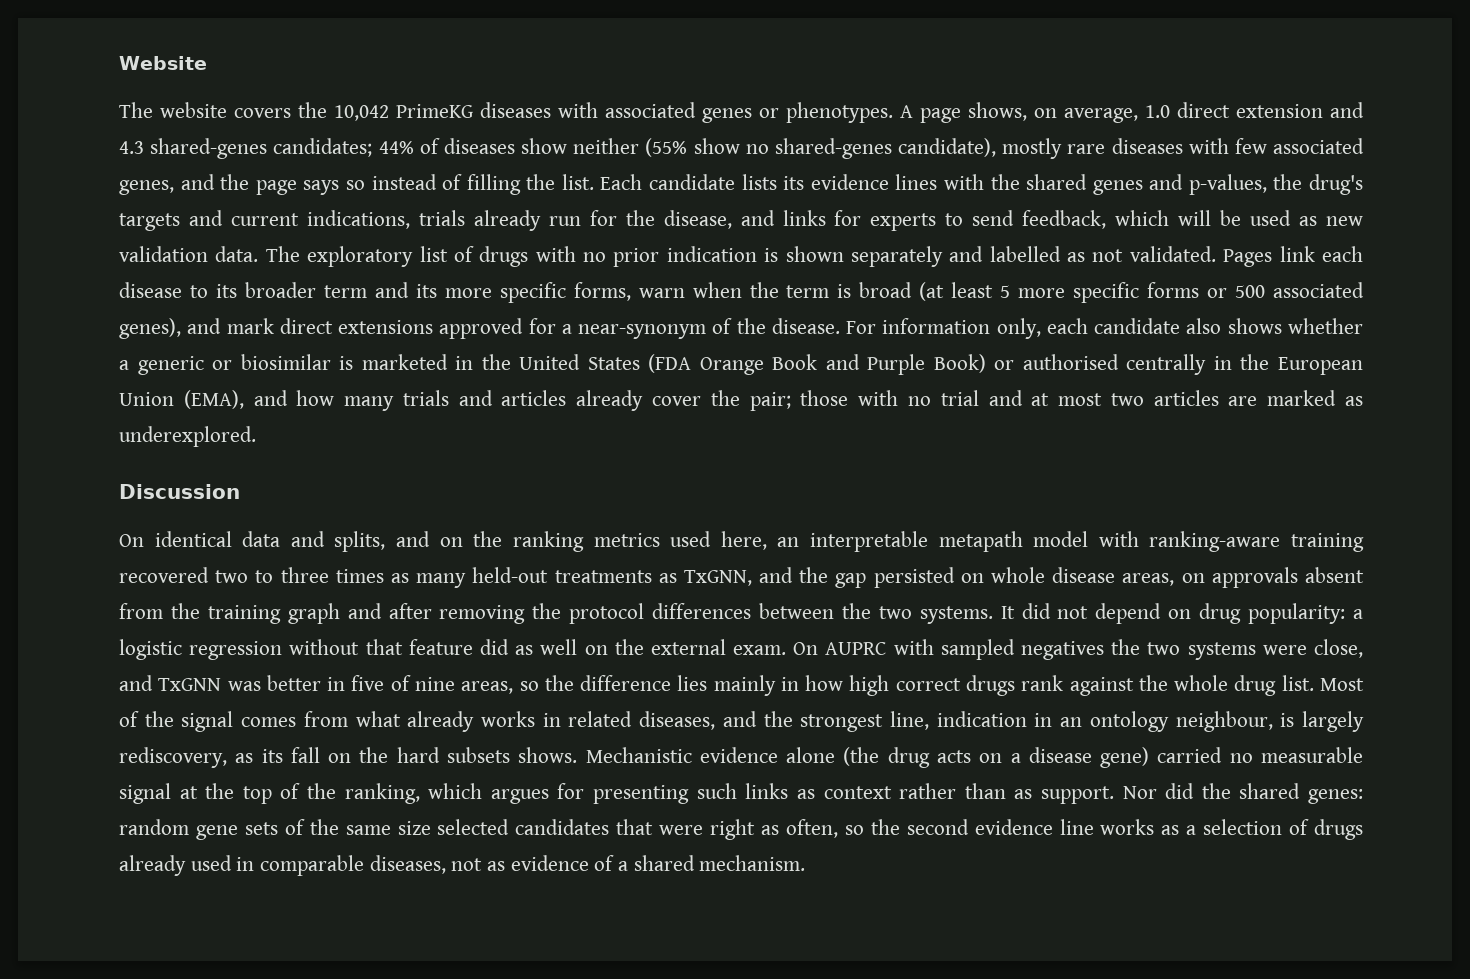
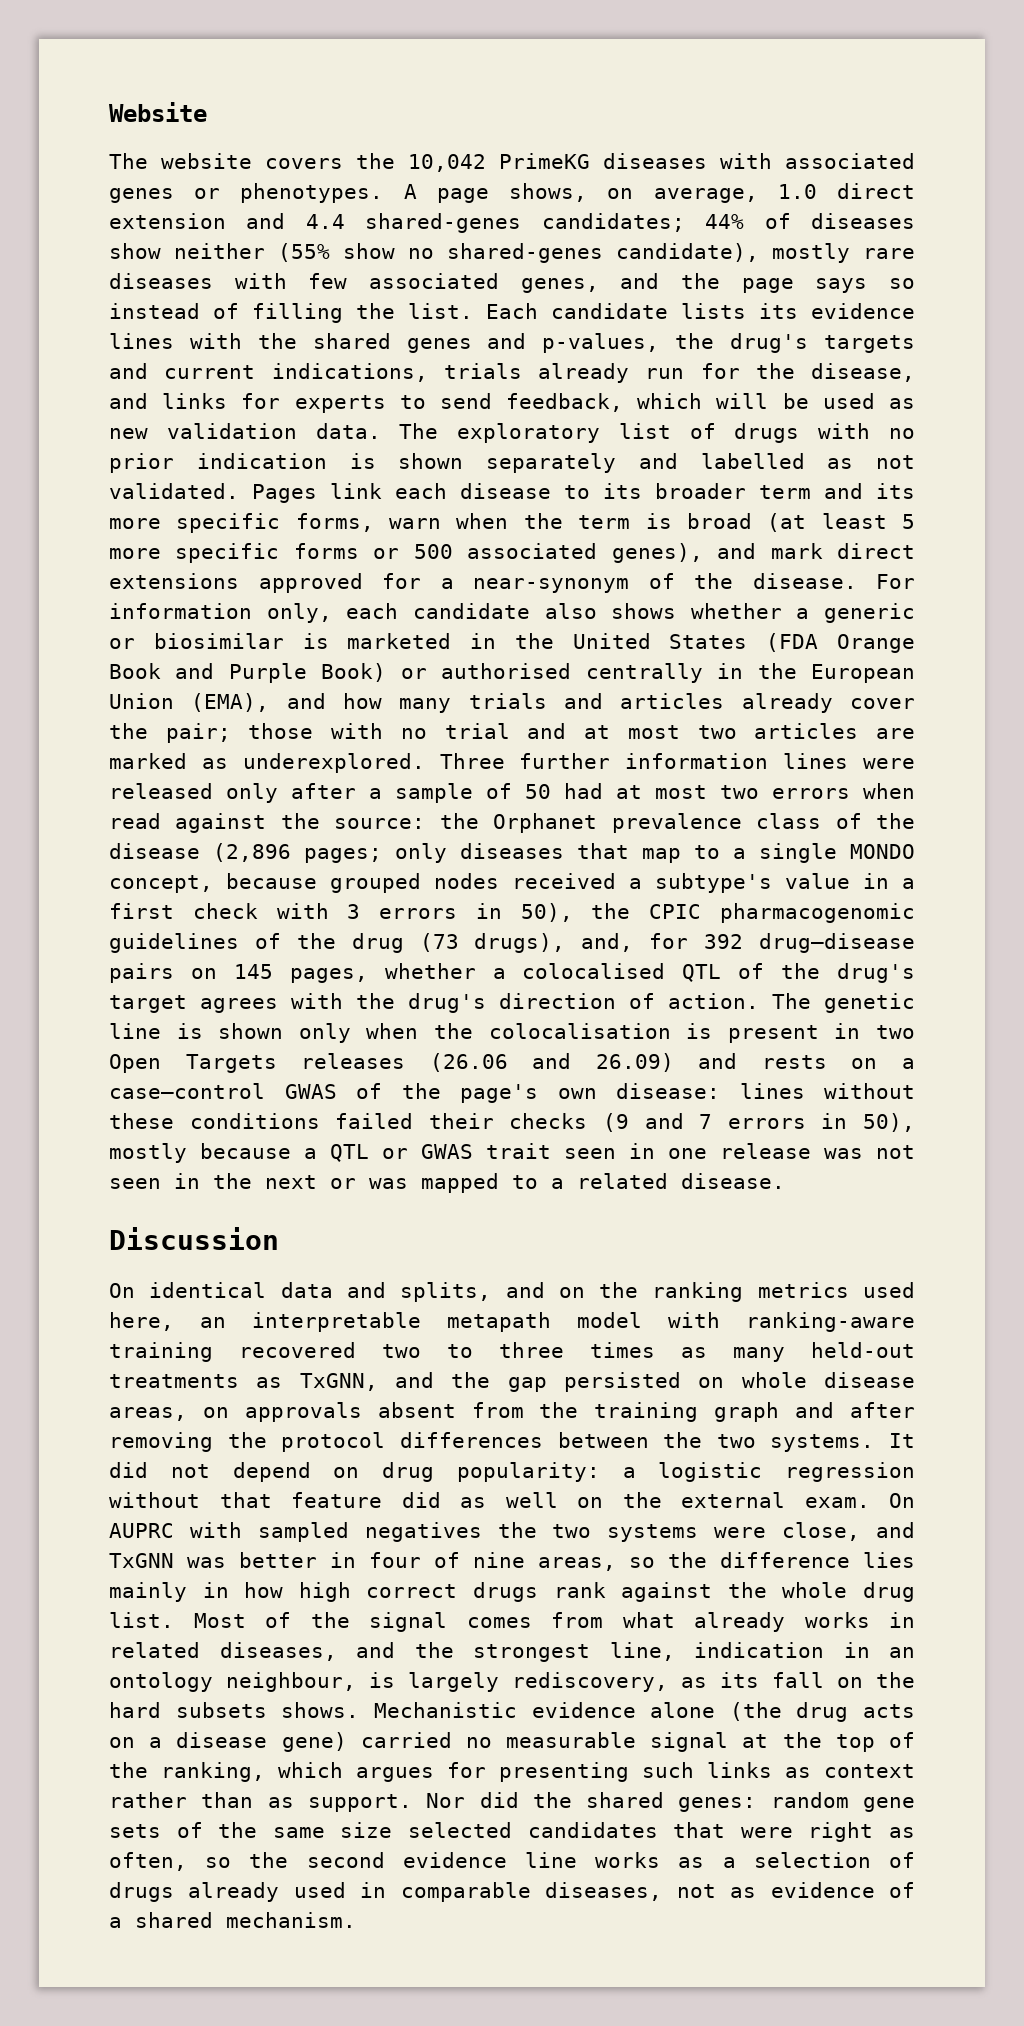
- A page shows, on average, 1.0 direct extension and 4.3 shared-genes candidates; 44% of diseases show neither (55% show no shared-genes candidate), mostly rare diseases with few associated genes, and the page says so instead of filling the list.
+ A page shows, on average, 1.0 direct extension and 4.4 shared-genes candidates; 44% of diseases show neither (55% show no shared-genes candidate), mostly rare diseases with few associated genes, and the page says so instead of filling the list.
+ Three further information lines were released only after a sample of 50 had at most two errors when read against the source: the Orphanet prevalence class of the disease (2,896 pages; only diseases that map to a single MONDO concept, because grouped nodes received a subtype's value in a first check with 3 errors in 50), the CPIC pharmacogenomic guidelines of the drug (73 drugs), and, for 392 drug–disease pairs on 145 pages, whether a colocalised QTL of the drug's target agrees with the drug's direction of action. The genetic line is shown only when the colocalisation is present in two Open Targets releases (26.06 and 26.09) and rests on a case–control GWAS of the page's own disease: lines without these conditions failed their checks (9 and 7 errors in 50), mostly because a QTL or GWAS trait seen in one release was not seen in the next or was mapped to a related disease.
- On AUPRC with sampled negatives the two systems were close, and TxGNN was better in five of nine areas, so the difference lies mainly in how high correct drugs rank against the whole drug list.
+ On AUPRC with sampled negatives the two systems were close, and TxGNN was better in four of nine areas, so the difference lies mainly in how high correct drugs rank against the whole drug list.

